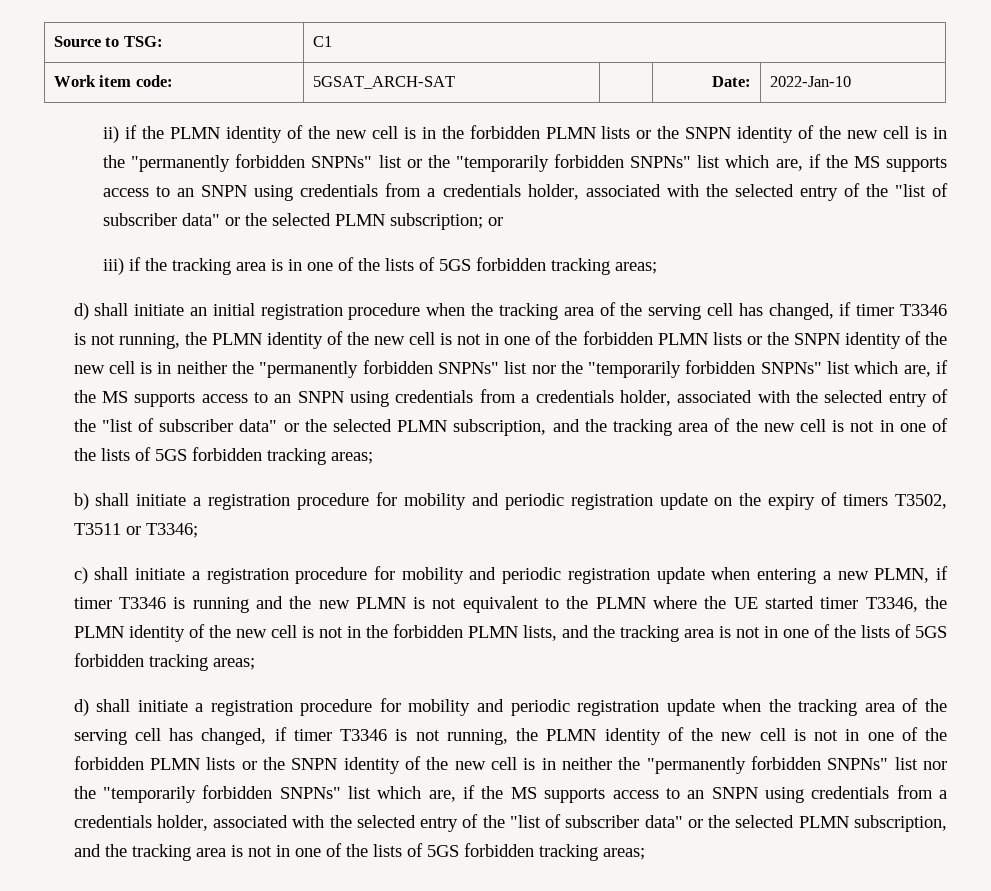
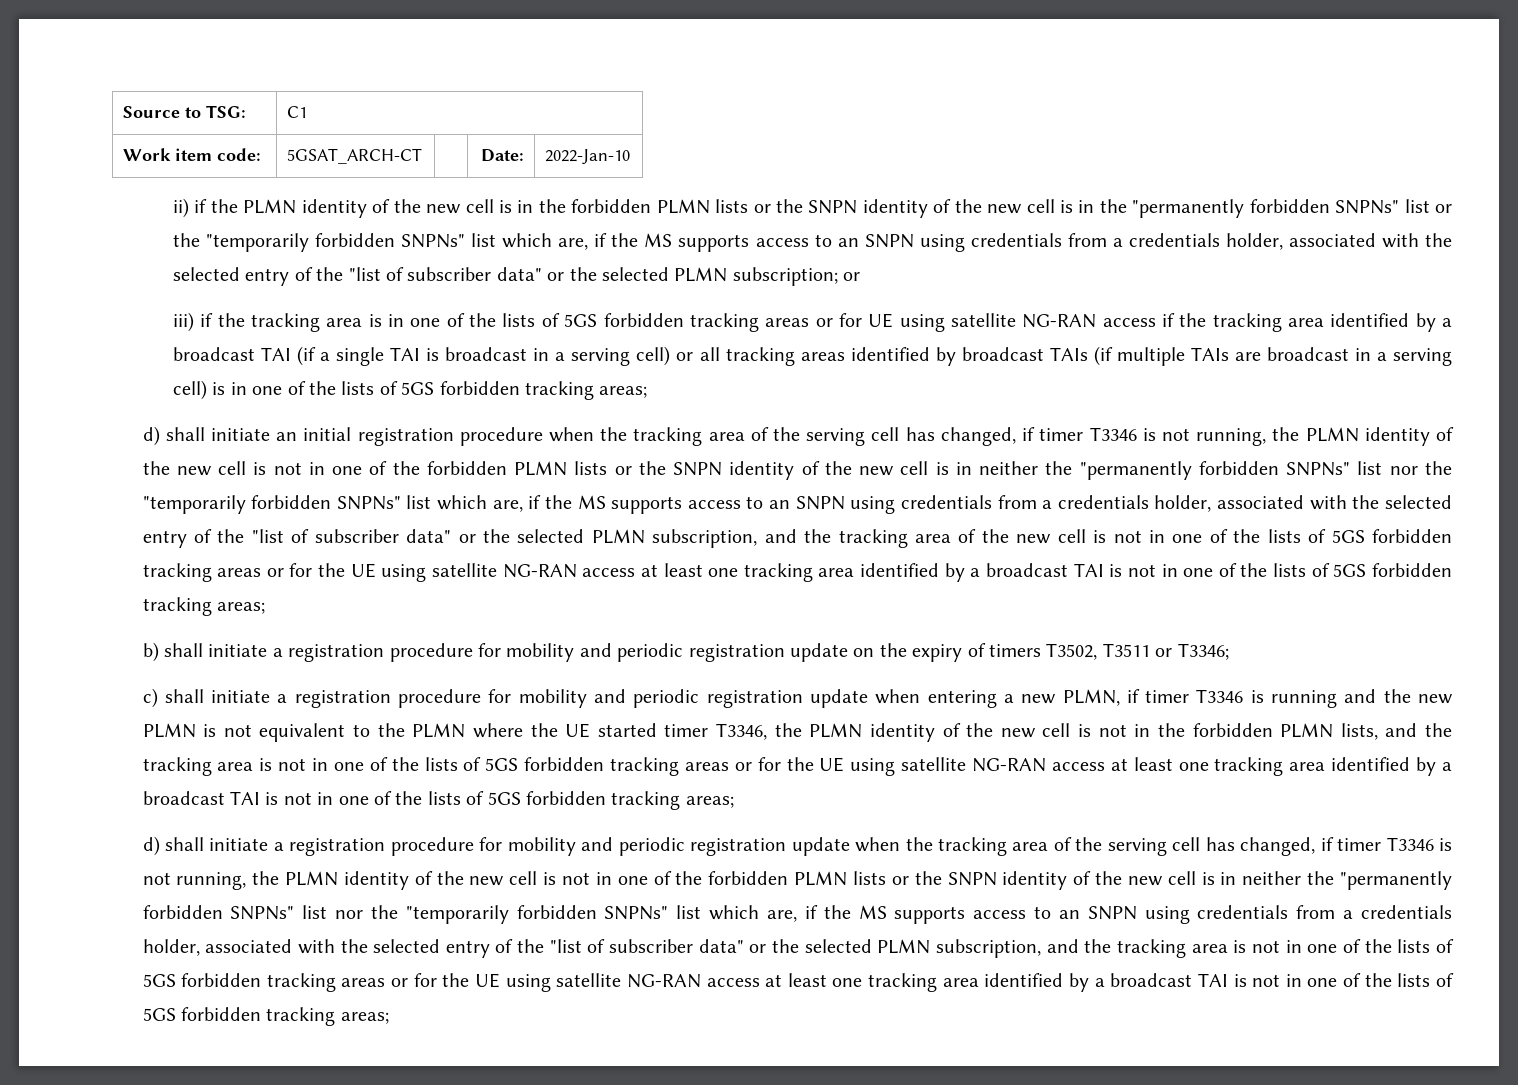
- Work item code: | 5GSAT_ARCH-SAT | | Date: | 2022-Jan-10
+ Work item code: | 5GSAT_ARCH-CT | | Date: | 2022-Jan-10
- iii) if the tracking area is in one of the lists of 5GS forbidden tracking areas;
+ iii) if the tracking area is in one of the lists of 5GS forbidden tracking areas or for UE using satellite NG-RAN access if the tracking area identified by a broadcast TAI (if a single TAI is broadcast in a serving cell) or all tracking areas identified by broadcast TAIs (if multiple TAIs are broadcast in a serving cell) is in one of the lists of 5GS forbidden tracking areas;
- d) shall initiate an initial registration procedure when the tracking area of the serving cell has changed, if timer T3346 is not running, the PLMN identity of the new cell is not in one of the forbidden PLMN lists or the SNPN identity of the new cell is in neither the "permanently forbidden SNPNs" list nor the "temporarily forbidden SNPNs" list which are, if the MS supports access to an SNPN using credentials from a credentials holder, associated with the selected entry of the "list of subscriber data" or the selected PLMN subscription, and the tracking area of the new cell is not in one of the lists of 5GS forbidden tracking areas;
+ d) shall initiate an initial registration procedure when the tracking area of the serving cell has changed, if timer T3346 is not running, the PLMN identity of the new cell is not in one of the forbidden PLMN lists or the SNPN identity of the new cell is in neither the "permanently forbidden SNPNs" list nor the "temporarily forbidden SNPNs" list which are, if the MS supports access to an SNPN using credentials from a credentials holder, associated with the selected entry of the "list of subscriber data" or the selected PLMN subscription, and the tracking area of the new cell is not in one of the lists of 5GS forbidden tracking areas or for the UE using satellite NG-RAN access at least one tracking area identified by a broadcast TAI is not in one of the lists of 5GS forbidden tracking areas;
- c) shall initiate a registration procedure for mobility and periodic registration update when entering a new PLMN, if timer T3346 is running and the new PLMN is not equivalent to the PLMN where the UE started timer T3346, the PLMN identity of the new cell is not in the forbidden PLMN lists, and the tracking area is not in one of the lists of 5GS forbidden tracking areas;
+ c) shall initiate a registration procedure for mobility and periodic registration update when entering a new PLMN, if timer T3346 is running and the new PLMN is not equivalent to the PLMN where the UE started timer T3346, the PLMN identity of the new cell is not in the forbidden PLMN lists, and the tracking area is not in one of the lists of 5GS forbidden tracking areas or for the UE using satellite NG-RAN access at least one tracking area identified by a broadcast TAI is not in one of the lists of 5GS forbidden tracking areas;
- d) shall initiate a registration procedure for mobility and periodic registration update when the tracking area of the serving cell has changed, if timer T3346 is not running, the PLMN identity of the new cell is not in one of the forbidden PLMN lists or the SNPN identity of the new cell is in neither the "permanently forbidden SNPNs" list nor the "temporarily forbidden SNPNs" list which are, if the MS supports access to an SNPN using credentials from a credentials holder, associated with the selected entry of the "list of subscriber data" or the selected PLMN subscription, and the tracking area is not in one of the lists of 5GS forbidden tracking areas;
+ d) shall initiate a registration procedure for mobility and periodic registration update when the tracking area of the serving cell has changed, if timer T3346 is not running, the PLMN identity of the new cell is not in one of the forbidden PLMN lists or the SNPN identity of the new cell is in neither the "permanently forbidden SNPNs" list nor the "temporarily forbidden SNPNs" list which are, if the MS supports access to an SNPN using credentials from a credentials holder, associated with the selected entry of the "list of subscriber data" or the selected PLMN subscription, and the tracking area is not in one of the lists of 5GS forbidden tracking areas or for the UE using satellite NG-RAN access at least one tracking area identified by a broadcast TAI is not in one of the lists of 5GS forbidden tracking areas;

